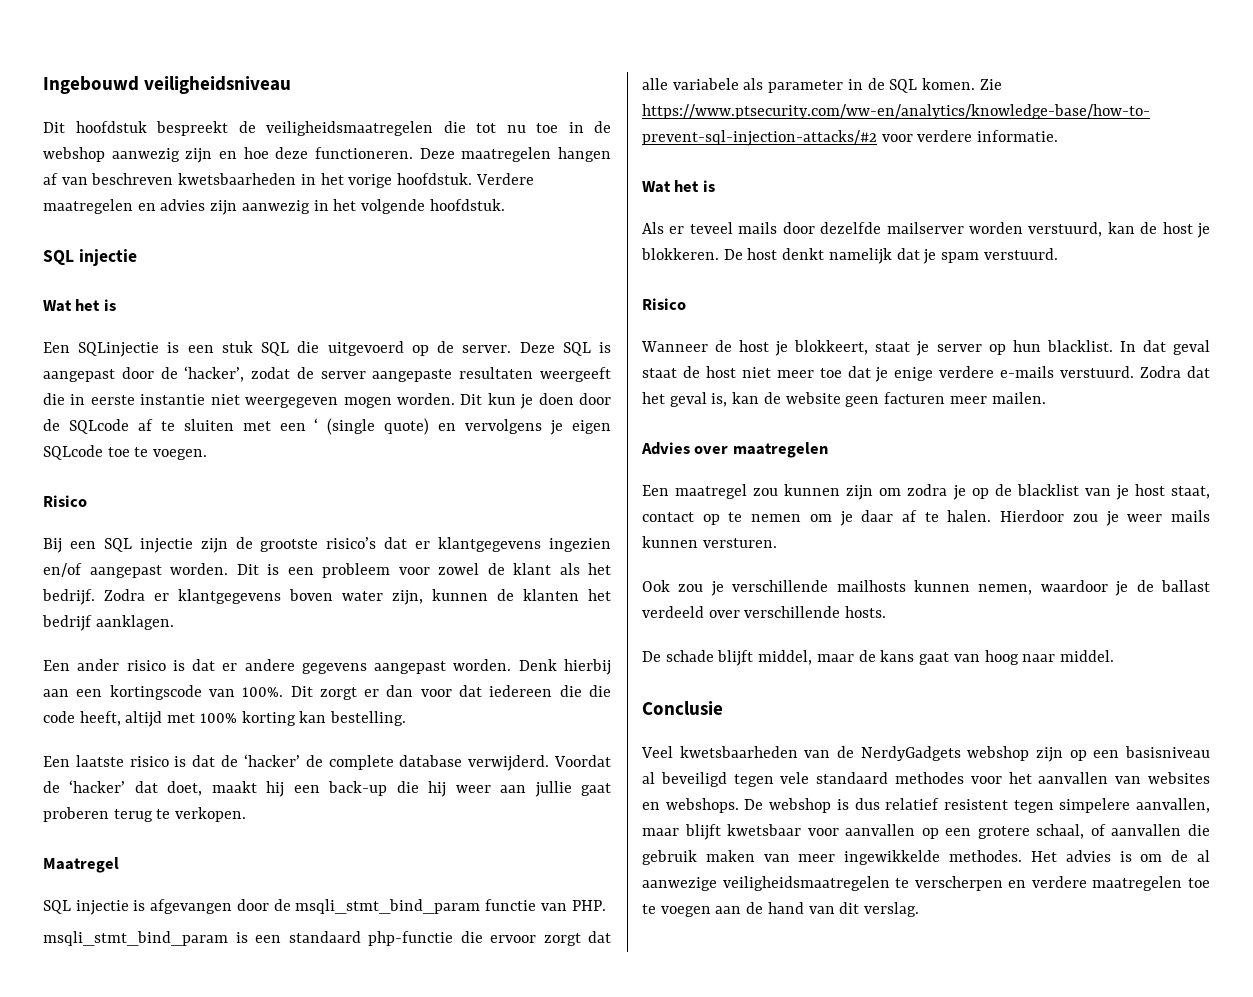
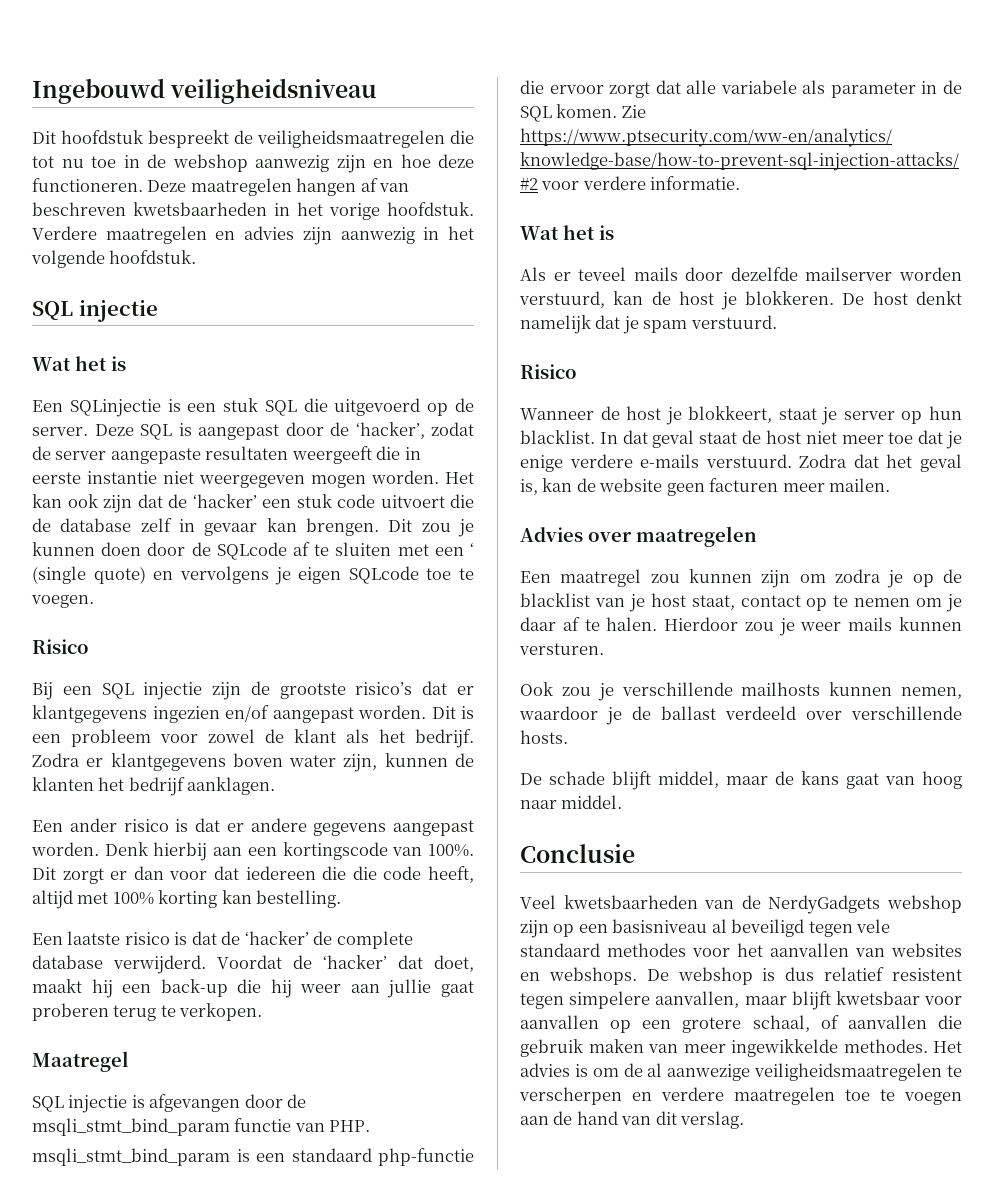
- Dit kun je doen door de SQLcode af te sluiten met een ‘ (single quote) en vervolgens je eigen SQLcode toe te voegen.
+ Het kan ook zijn dat de ‘hacker’ een stuk code uitvoert die de database zelf in gevaar kan brengen. Dit zou je kunnen doen door de SQLcode af te sluiten met een ‘ (single quote) en vervolgens je eigen SQLcode toe te voegen.

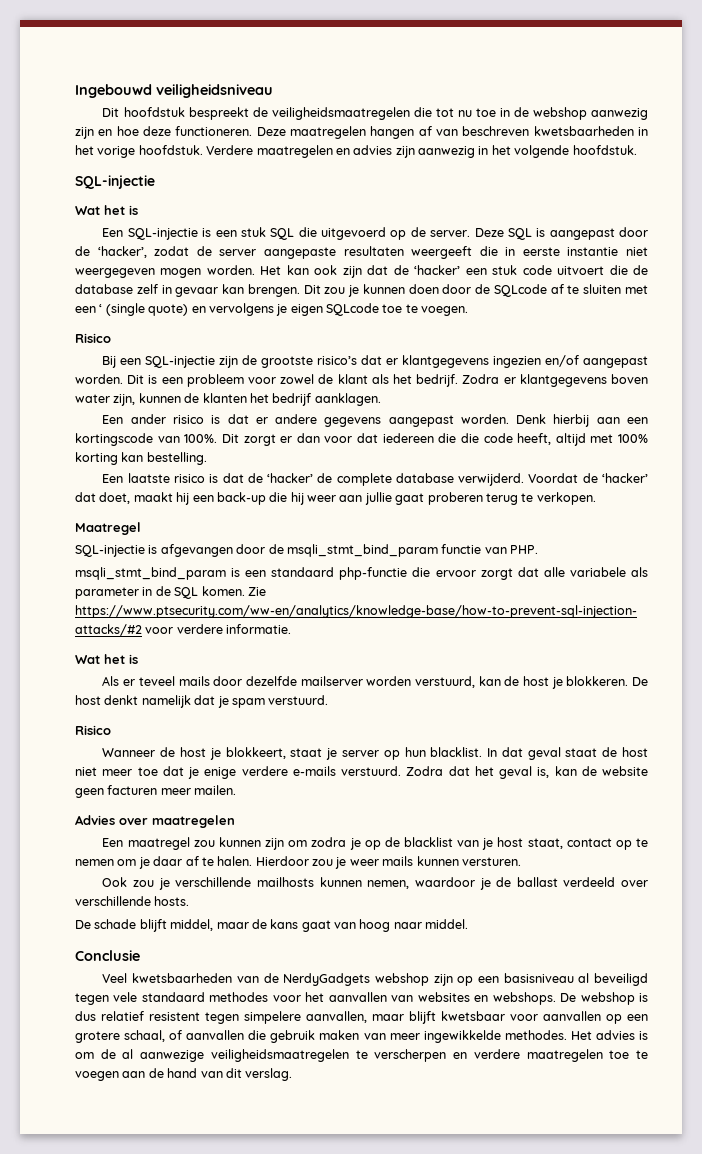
  Verdere maatregelen en advies zijn aanwezig in het volgende hoofdstuk.
- SQL injectie
+ SQL-injectie
- Een SQLinjectie is een stuk SQL die uitgevoerd op de server.
+ Een SQL-injectie is een stuk SQL die uitgevoerd op de server.
- Bij een SQL injectie zijn de grootste risico’s dat er klantgegevens ingezien en/of aangepast worden.
+ Bij een SQL-injectie zijn de grootste risico’s dat er klantgegevens ingezien en/of aangepast worden.
- SQL injectie is afgevangen door de msqli_stmt_bind_param functie van PHP.
+ SQL-injectie is afgevangen door de msqli_stmt_bind_param functie van PHP.

